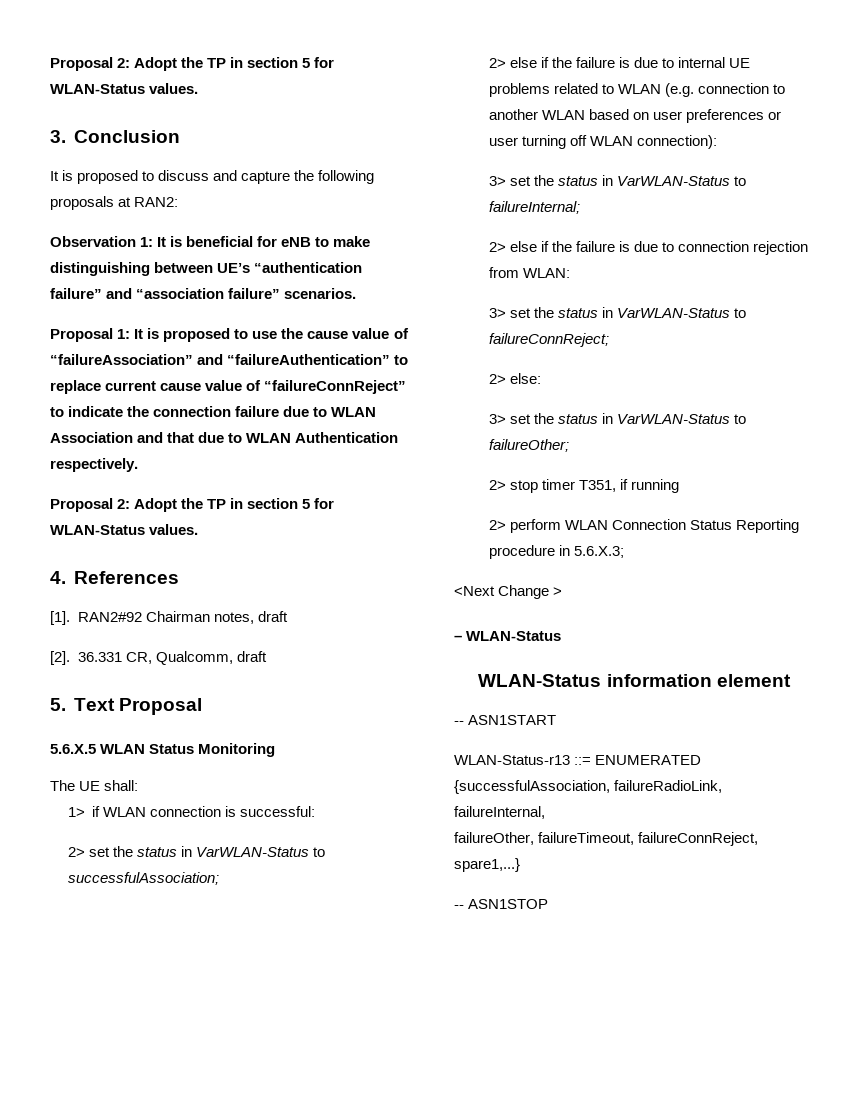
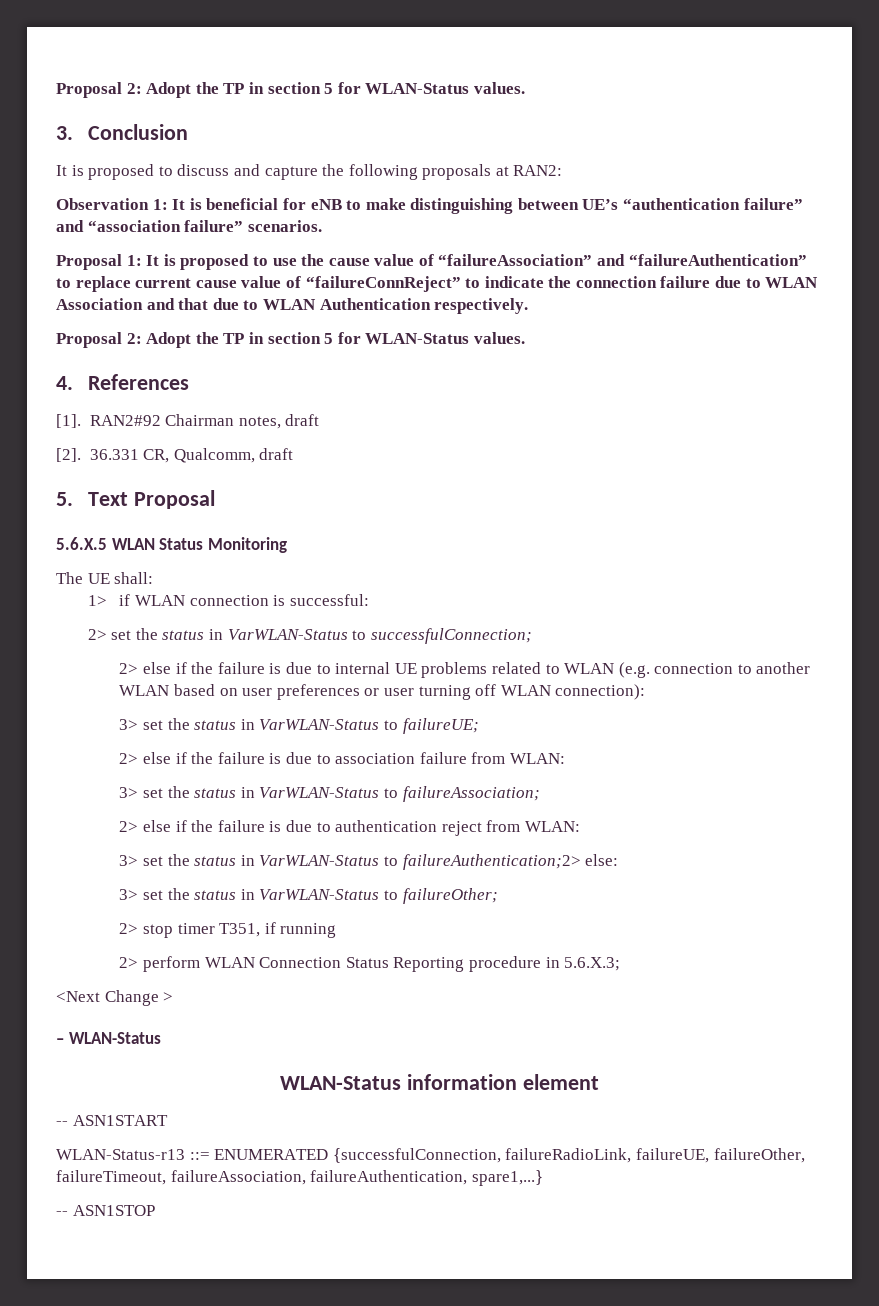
- 2> set the status in VarWLAN-Status to successfulAssociation;
+ 2> set the status in VarWLAN-Status to successfulConnection;
- 3> set the status in VarWLAN-Status to failureInternal;
- 2> else if the failure is due to connection rejection from WLAN:
- 3> set the status in VarWLAN-Status to failureConnReject;
- 2> else:
+ 3> set the status in VarWLAN-Status to failureUE;
+ 2> else if the failure is due to association failure from WLAN:
+ 3> set the status in VarWLAN-Status to failureAssociation;
+ 2> else if the failure is due to authentication reject from WLAN:
+ 3> set the status in VarWLAN-Status to failureAuthentication;2> else:
- WLAN-Status-r13 ::= ENUMERATED {successfulAssociation, failureRadioLink, failureInternal,
- failureOther, failureTimeout, failureConnReject, spare1,...}
+ WLAN-Status-r13 ::= ENUMERATED {successfulConnection, failureRadioLink, failureUE, failureOther, failureTimeout, failureAssociation, failureAuthentication, spare1,...}

